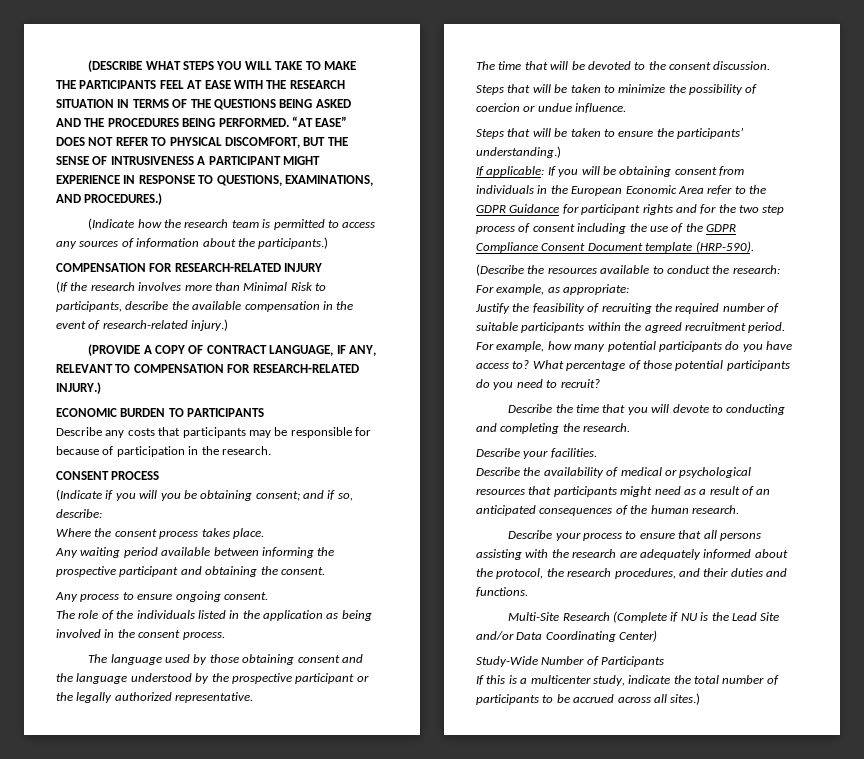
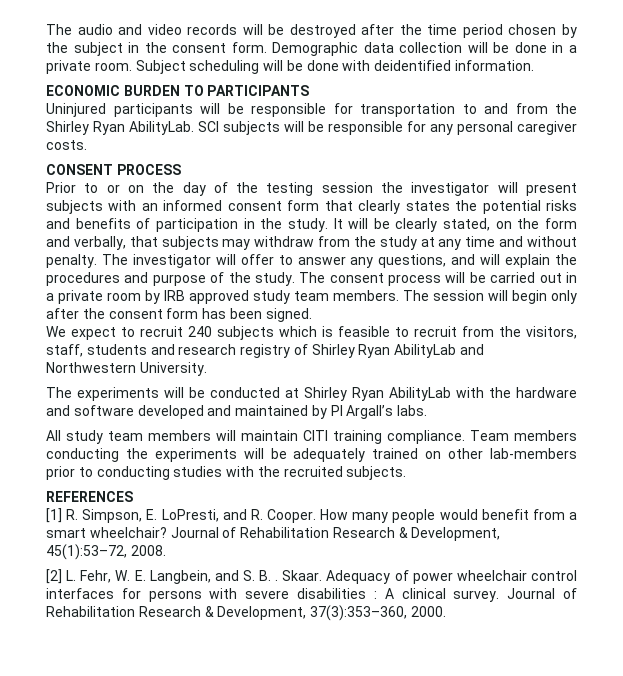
- (DESCRIBE WHAT STEPS YOU WILL TAKE TO MAKE THE PARTICIPANTS FEEL AT EASE WITH THE RESEARCH SITUATION IN TERMS OF THE QUESTIONS BEING ASKED AND THE PROCEDURES BEING PERFORMED. “AT EASE” DOES NOT REFER TO PHYSICAL DISCOMFORT, BUT THE SENSE OF INTRUSIVENESS A PARTICIPANT MIGHT EXPERIENCE IN RESPONSE TO QUESTIONS, EXAMINATIONS, AND PROCEDURES.)
- (Indicate how the research team is permitted to access any sources of information about the participants.)
- COMPENSATION FOR RESEARCH-RELATED INJURY
- (If the research involves more than Minimal Risk to participants, describe the available compensation in the event of research-related injury.)
- (PROVIDE A COPY OF CONTRACT LANGUAGE, IF ANY, RELEVANT TO COMPENSATION FOR RESEARCH-RELATED INJURY.)
+ The audio and video records will be destroyed after the time period chosen by the subject in the consent form. Demographic data collection will be done in a private room. Subject scheduling will be done with deidentified information.
  ECONOMIC BURDEN TO PARTICIPANTS
- Describe any costs that participants may be responsible for because of participation in the research.
+ Uninjured participants will be responsible for transportation to and from the Shirley Ryan AbilityLab. SCI subjects will be responsible for any personal caregiver costs.
  CONSENT PROCESS
- (Indicate if you will you be obtaining consent; and if so, describe:
- Where the consent process takes place.
- Any waiting period available between informing the prospective participant and obtaining the consent.
- Any process to ensure ongoing consent.
- The role of the individuals listed in the application as being involved in the consent process.
- The language used by those obtaining consent and the language understood by the prospective participant or the legally authorized representative.
- The time that will be devoted to the consent discussion.
- Steps that will be taken to minimize the possibility of coercion or undue influence.
- Steps that will be taken to ensure the participants’ understanding.)
- If applicable: If you will be obtaining consent from individuals in the European Economic Area refer to the GDPR Guidance for participant rights and for the two step process of consent including the use of the GDPR Compliance Consent Document template (HRP-590).
- (Describe the resources available to conduct the research: For example, as appropriate:
- Justify the feasibility of recruiting the required number of suitable participants within the agreed recruitment period. For example, how many potential participants do you have access to? What percentage of those potential participants do you need to recruit?
- Describe the time that you will devote to conducting and completing the research.
- Describe your facilities.
- Describe the availability of medical or psychological resources that participants might need as a result of an anticipated consequences of the human research.
- Describe your process to ensure that all persons assisting with the research are adequately informed about the protocol, the research procedures, and their duties and functions.
- Multi-Site Research (Complete if NU is the Lead Site and/or Data Coordinating Center)
- Study-Wide Number of Participants
- If this is a multicenter study, indicate the total number of participants to be accrued across all sites.)
+ Prior to or on the day of the testing session the investigator will present subjects with an informed consent form that clearly states the potential risks and benefits of participation in the study. It will be clearly stated, on the form and verbally, that subjects may withdraw from the study at any time and without penalty. The investigator will offer to answer any questions, and will explain the procedures and purpose of the study. The consent process will be carried out in a private room by IRB approved study team members. The session will begin only after the consent form has been signed.
+ We expect to recruit 240 subjects which is feasible to recruit from the visitors, staff, students and research registry of Shirley Ryan AbilityLab and Northwestern University.
+ The experiments will be conducted at Shirley Ryan AbilityLab with the hardware and software developed and maintained by PI Argall’s labs.
+ All study team members will maintain CITI training compliance. Team members conducting the experiments will be adequately trained on other lab-members prior to conducting studies with the recruited subjects.
+ REFERENCES
+ [1] R. Simpson, E. LoPresti, and R. Cooper. How many people would benefit from a smart wheelchair? Journal of Rehabilitation Research & Development, 45(1):53–72, 2008.
+ [2] L. Fehr, W. E. Langbein, and S. B. . Skaar. Adequacy of power wheelchair control interfaces for persons with severe disabilities : A clinical survey. Journal of Rehabilitation Research & Development, 37(3):353–360, 2000.

